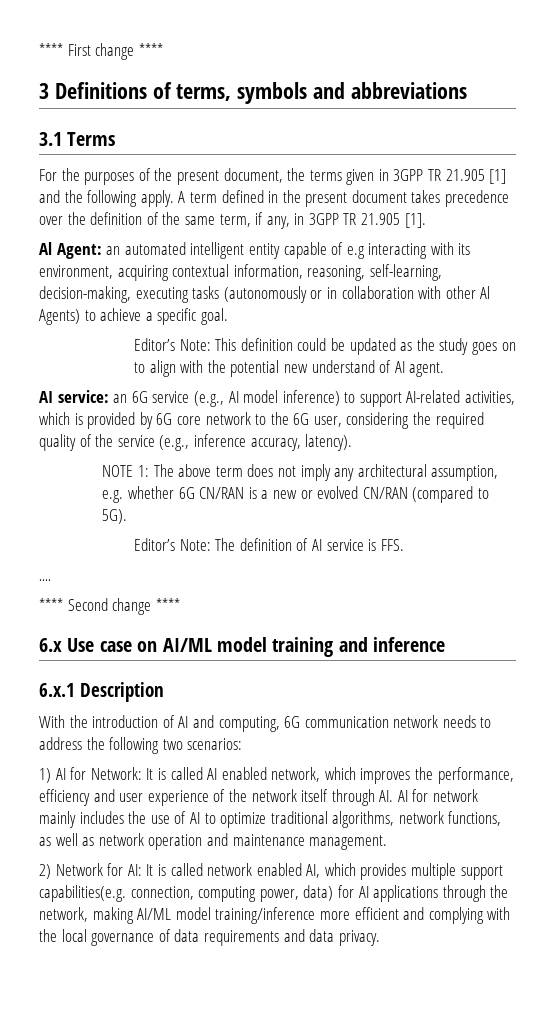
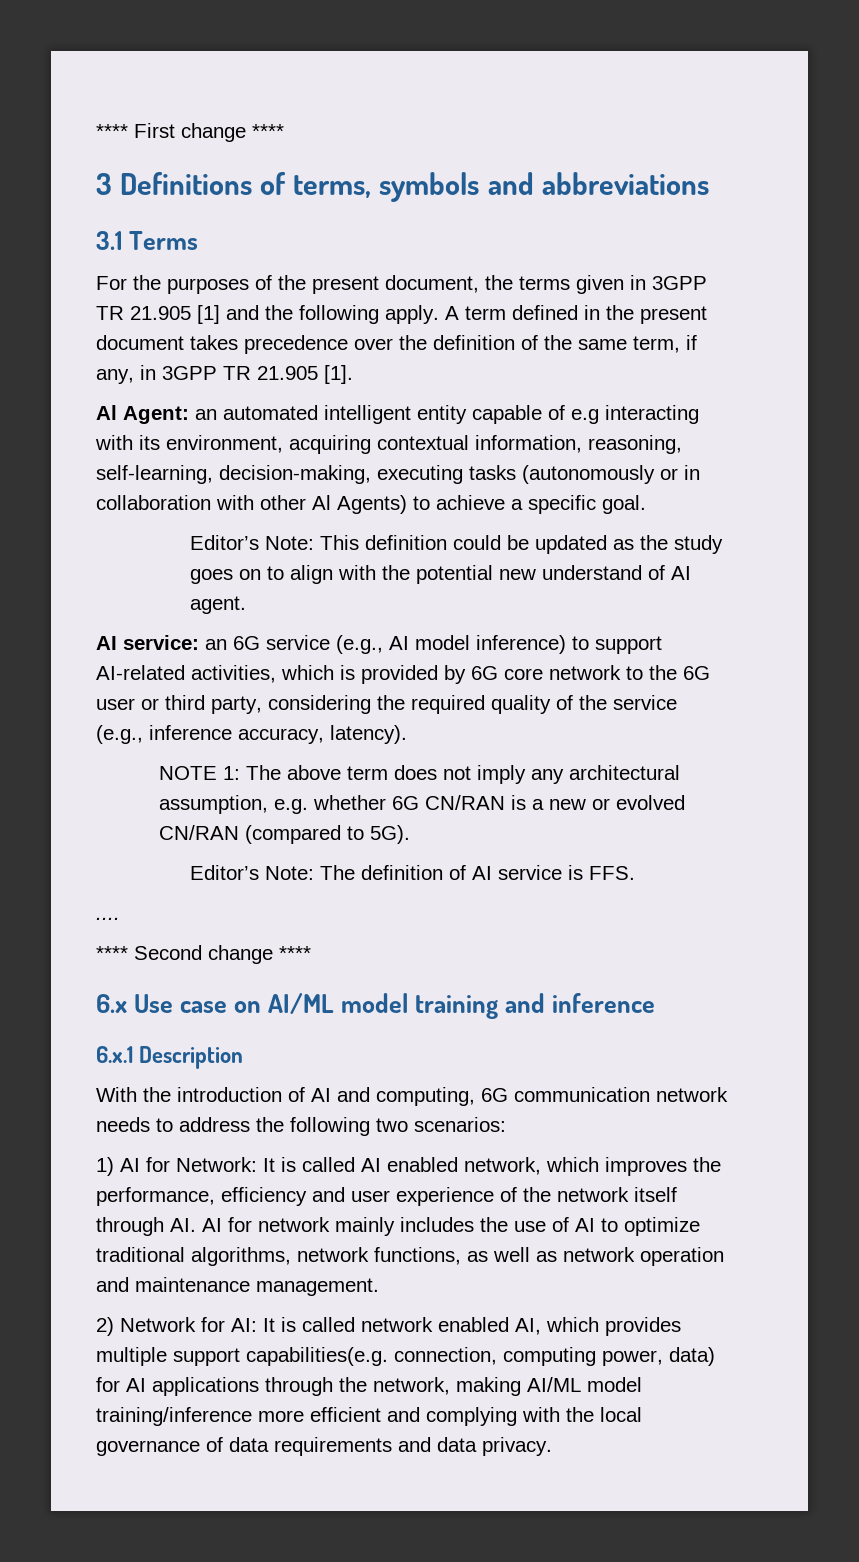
- AI service: an 6G service (e.g., AI model inference) to support AI-related activities, which is provided by 6G core network to the 6G user, considering the required quality of the service (e.g., inference accuracy, latency).
+ AI service: an 6G service (e.g., AI model inference) to support AI-related activities, which is provided by 6G core network to the 6G user or third party, considering the required quality of the service (e.g., inference accuracy, latency).

